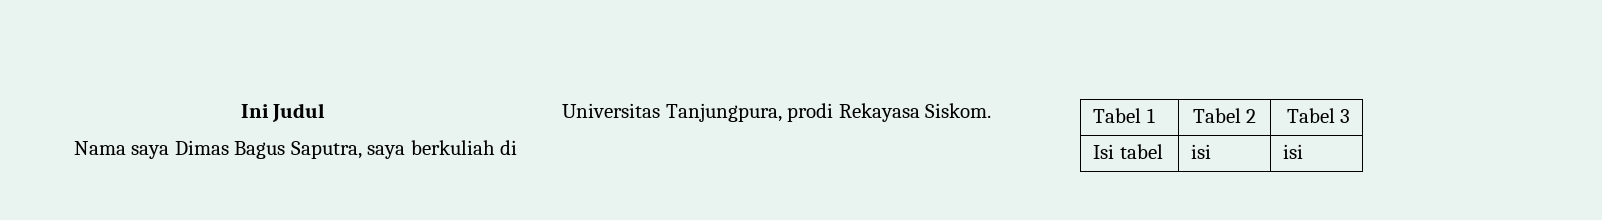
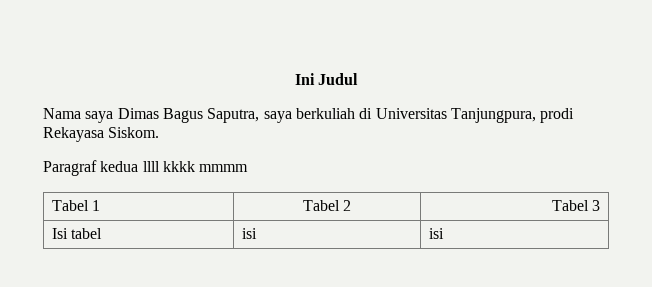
+ Paragraf kedua llll kkkk mmmm

